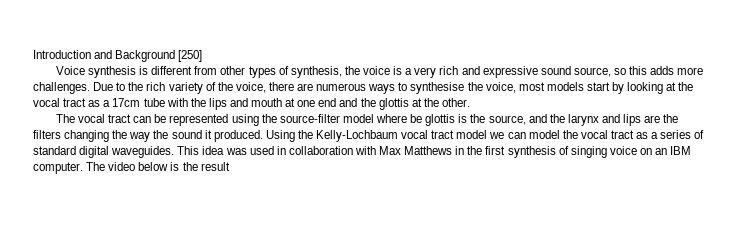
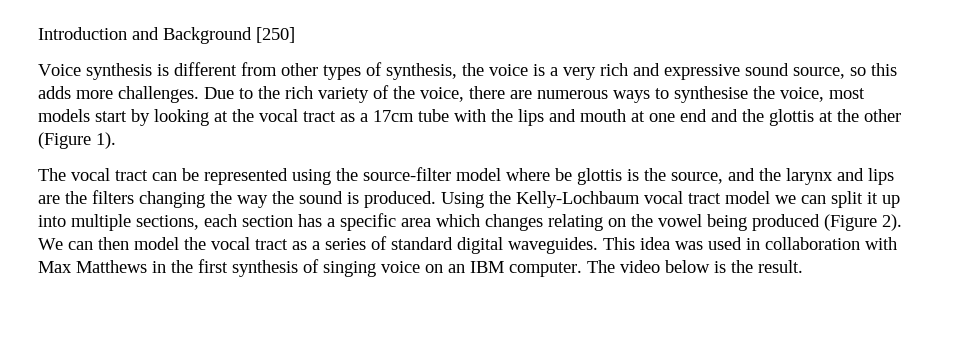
- Due to the rich variety of the voice, there are numerous ways to synthesise the voice, most models start by looking at the vocal tract as a 17cm tube with the lips and mouth at one end and the glottis at the other.
+ Due to the rich variety of the voice, there are numerous ways to synthesise the voice, most models start by looking at the vocal tract as a 17cm tube with the lips and mouth at one end and the glottis at the other (Figure 1).
- The vocal tract can be represented using the source-filter model where be glottis is the source, and the larynx and lips are the filters changing the way the sound it produced.
+ The vocal tract can be represented using the source-filter model where be glottis is the source, and the larynx and lips are the filters changing the way the sound is produced.
- Using the Kelly-Lochbaum vocal tract model we can model the vocal tract as a series of standard digital waveguides.
+ Using the Kelly-Lochbaum vocal tract model we can split it up into multiple sections, each section has a specific area which changes relating on the vowel being produced (Figure 2). We can then model the vocal tract as a series of standard digital waveguides.
- The video below is the result
+ The video below is the result.

